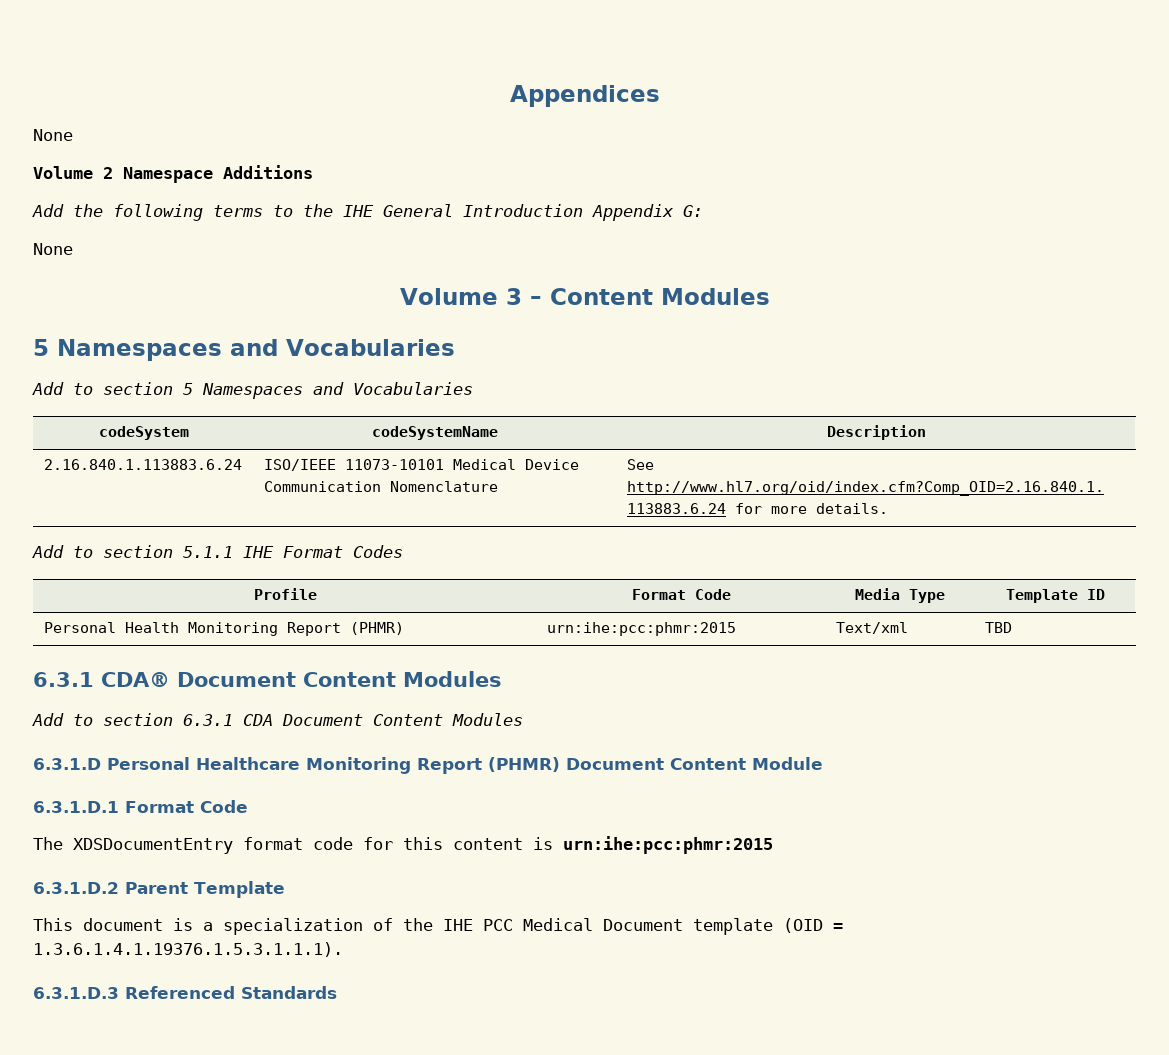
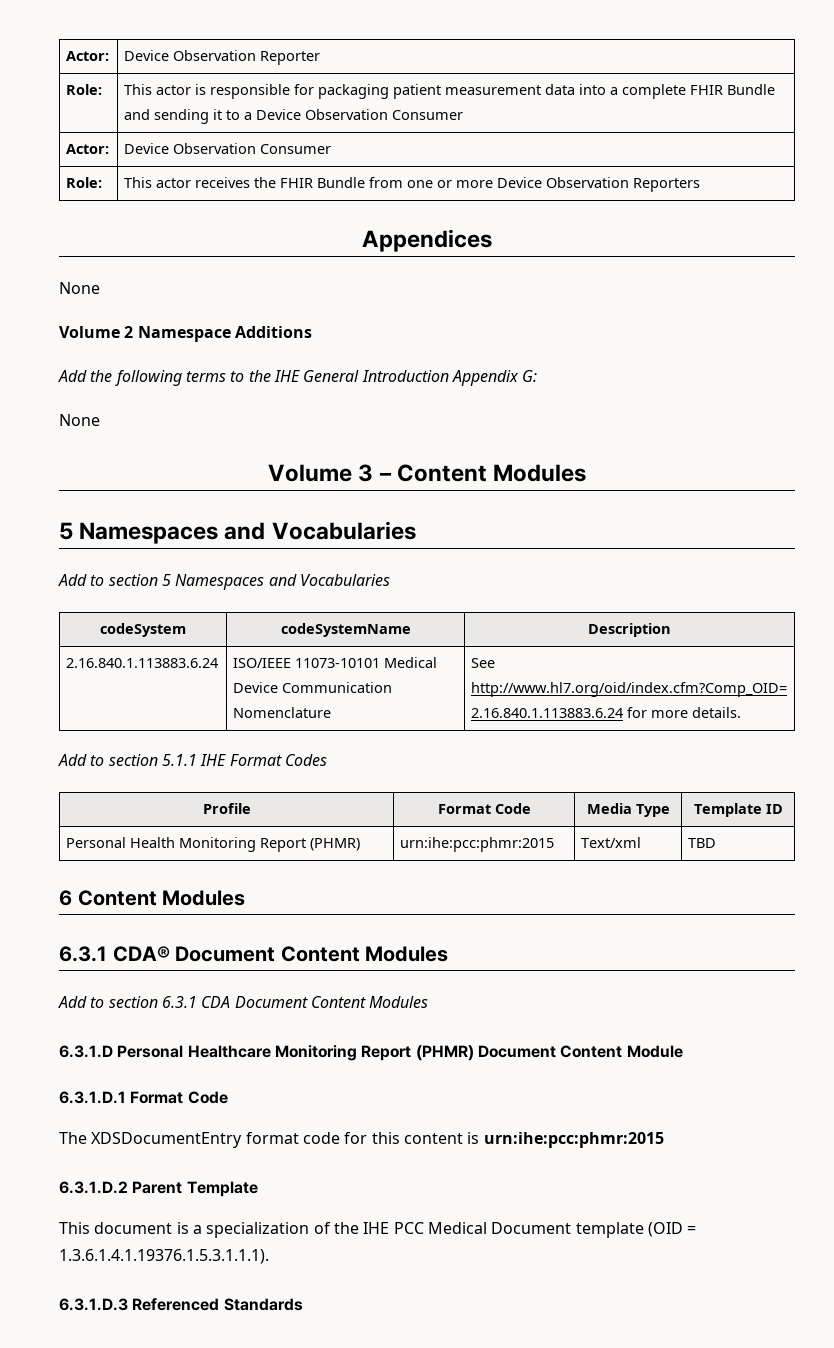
+ Actor: | Device Observation Reporter
+ Role: | This actor is responsible for packaging patient measurement data into a complete FHIR Bundle and sending it to a Device Observation Consumer
+ Actor: | Device Observation Consumer
+ Role: | This actor receives the FHIR Bundle from one or more Device Observation Reporters
+ 6 Content Modules

